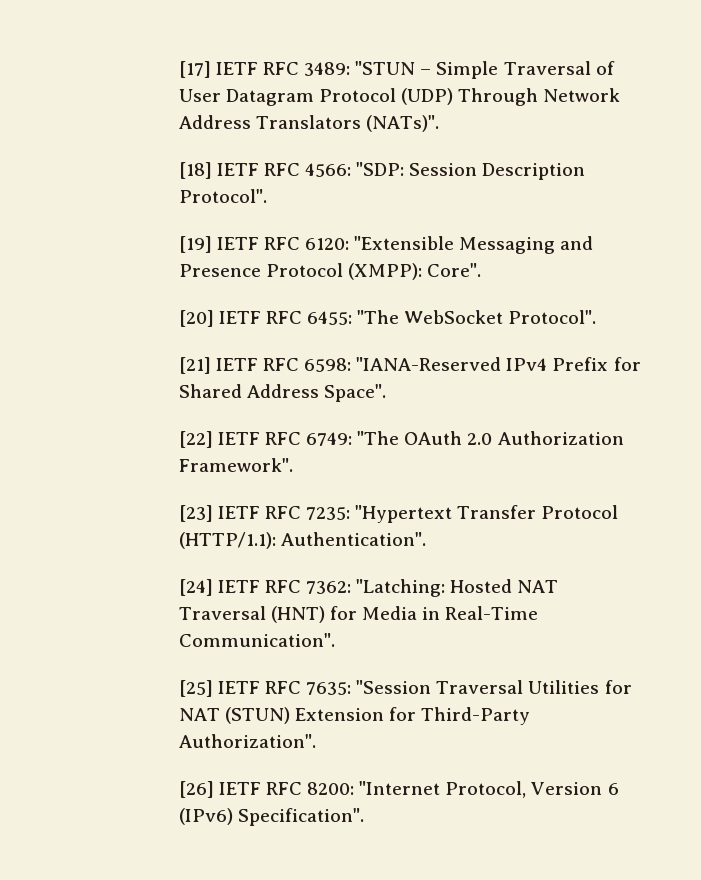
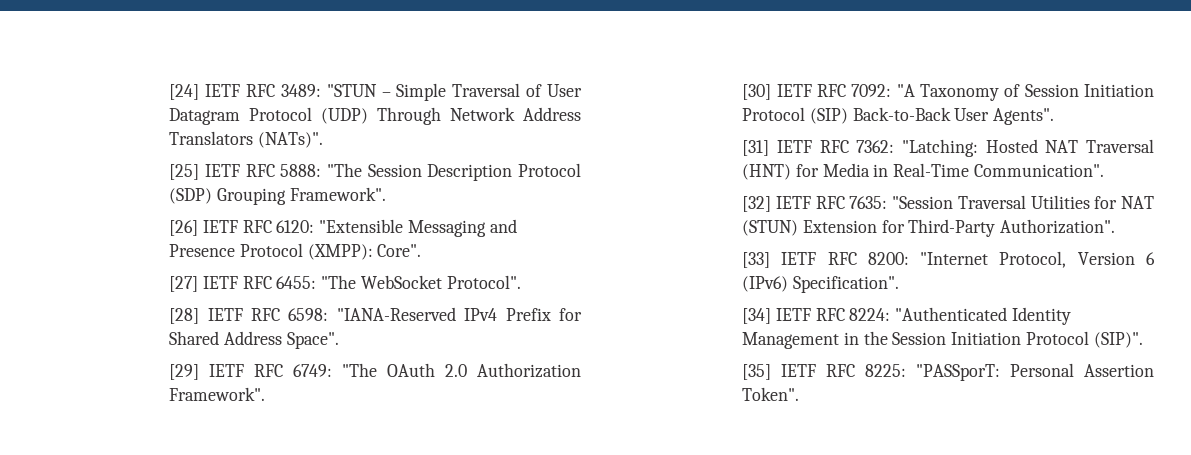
- [17] IETF RFC 3489: "STUN – Simple Traversal of User Datagram Protocol (UDP) Through Network Address Translators (NATs)".
+ [24] IETF RFC 3489: "STUN – Simple Traversal of User Datagram Protocol (UDP) Through Network Address Translators (NATs)".
- [18] IETF RFC 4566: "SDP: Session Description Protocol".
- [19] IETF RFC 6120: "Extensible Messaging and Presence Protocol (XMPP): Core".
+ [25] IETF RFC 5888: "The Session Description Protocol (SDP) Grouping Framework".
+ [26] IETF RFC 6120: "Extensible Messaging and Presence Protocol (XMPP): Core".
- [20] IETF RFC 6455: "The WebSocket Protocol".
+ [27] IETF RFC 6455: "The WebSocket Protocol".
- [21] IETF RFC 6598: "IANA-Reserved IPv4 Prefix for Shared Address Space".
+ [28] IETF RFC 6598: "IANA-Reserved IPv4 Prefix for Shared Address Space".
- [22] IETF RFC 6749: "The OAuth 2.0 Authorization Framework".
+ [29] IETF RFC 6749: "The OAuth 2.0 Authorization Framework".
- [23] IETF RFC 7235: "Hypertext Transfer Protocol (HTTP/1.1): Authentication".
- [24] IETF RFC 7362: "Latching: Hosted NAT Traversal (HNT) for Media in Real-Time Communication".
+ [30] IETF RFC 7092: "A Taxonomy of Session Initiation Protocol (SIP) Back-to-Back User Agents".
+ [31] IETF RFC 7362: "Latching: Hosted NAT Traversal (HNT) for Media in Real-Time Communication".
- [25] IETF RFC 7635: "Session Traversal Utilities for NAT (STUN) Extension for Third-Party Authorization".
+ [32] IETF RFC 7635: "Session Traversal Utilities for NAT (STUN) Extension for Third-Party Authorization".
- [26] IETF RFC 8200: "Internet Protocol, Version 6 (IPv6) Specification".
+ [33] IETF RFC 8200: "Internet Protocol, Version 6 (IPv6) Specification".
+ [34] IETF RFC 8224: "Authenticated Identity Management in the Session Initiation Protocol (SIP)".
+ [35] IETF RFC 8225: "PASSporT: Personal Assertion Token".

